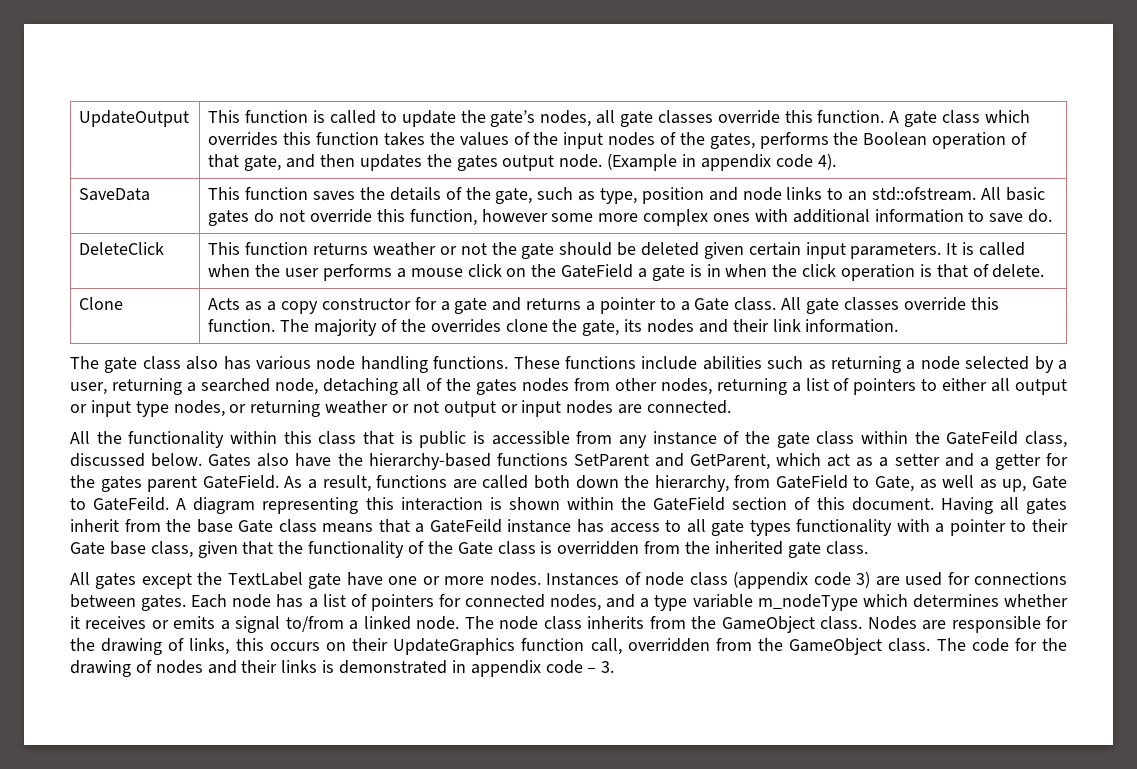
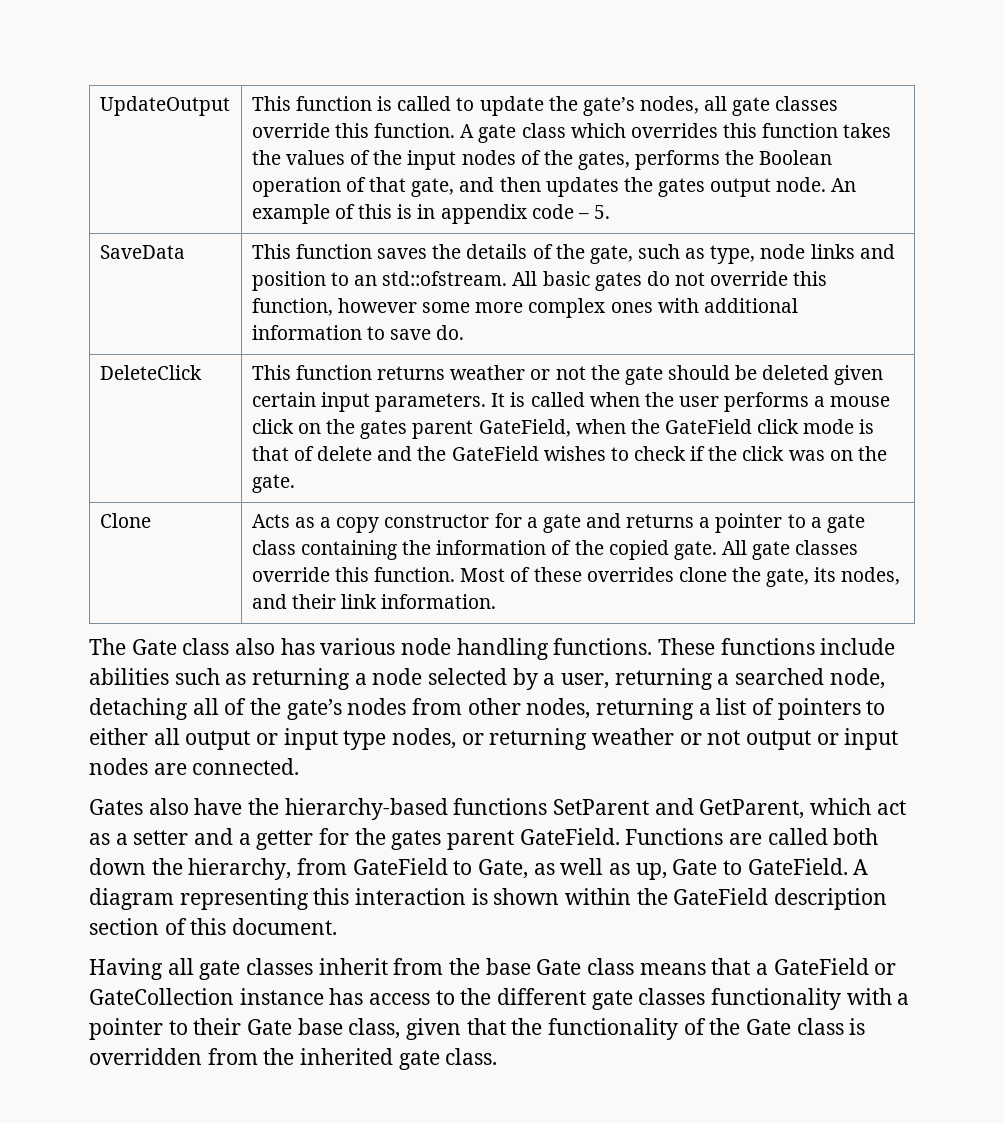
- (Example in appendix code 4).
+ An example of this is in appendix code – 5.
- SaveData | This function saves the details of the gate, such as type, position and node links to an std::ofstream. All basic gates do not override this function, however some more complex ones with additional information to save do.
+ SaveData | This function saves the details of the gate, such as type, node links and position to an std::ofstream. All basic gates do not override this function, however some more complex ones with additional information to save do.
- It is called when the user performs a mouse click on the GateField a gate is in when the click operation is that of delete.
+ It is called when the user performs a mouse click on the gates parent GateField, when the GateField click mode is that of delete and the GateField wishes to check if the click was on the gate.
- Acts as a copy constructor for a gate and returns a pointer to a Gate class.
+ Acts as a copy constructor for a gate and returns a pointer to a gate class containing the information of the copied gate.
- The majority of the overrides clone the gate, its nodes and their link information.
+ Most of these overrides clone the gate, its nodes, and their link information.
- The gate class also has various node handling functions.
+ The Gate class also has various node handling functions.
- These functions include abilities such as returning a node selected by a user, returning a searched node, detaching all of the gates nodes from other nodes, returning a list of pointers to either all output or input type nodes, or returning weather or not output or input nodes are connected.
+ These functions include abilities such as returning a node selected by a user, returning a searched node, detaching all of the gate’s nodes from other nodes, returning a list of pointers to either all output or input type nodes, or returning weather or not output or input nodes are connected.
- All the functionality within this class that is public is accessible from any instance of the gate class within the GateFeild class, discussed below.
- As a result, functions are called both down the hierarchy, from GateField to Gate, as well as up, Gate to GateFeild.
+ Functions are called both down the hierarchy, from GateField to Gate, as well as up, Gate to GateField.
- A diagram representing this interaction is shown within the GateField section of this document. Having all gates inherit from the base Gate class means that a GateFeild instance has access to all gate types functionality with a pointer to their Gate base class, given that the functionality of the Gate class is overridden from the inherited gate class.
+ A diagram representing this interaction is shown within the GateField description section of this document.
+ Having all gate classes inherit from the base Gate class means that a GateField or GateCollection instance has access to the different gate classes functionality with a pointer to their Gate base class, given that the functionality of the Gate class is overridden from the inherited gate class.
- All gates except the TextLabel gate have one or more nodes. Instances of node class (appendix code 3) are used for connections between gates. Each node has a list of pointers for connected nodes, and a type variable m_nodeType which determines whether it receives or emits a signal to/from a linked node. The node class inherits from the GameObject class. Nodes are responsible for the drawing of links, this occurs on their UpdateGraphics function call, overridden from the GameObject class. The code for the drawing of nodes and their links is demonstrated in appendix code – 3.

